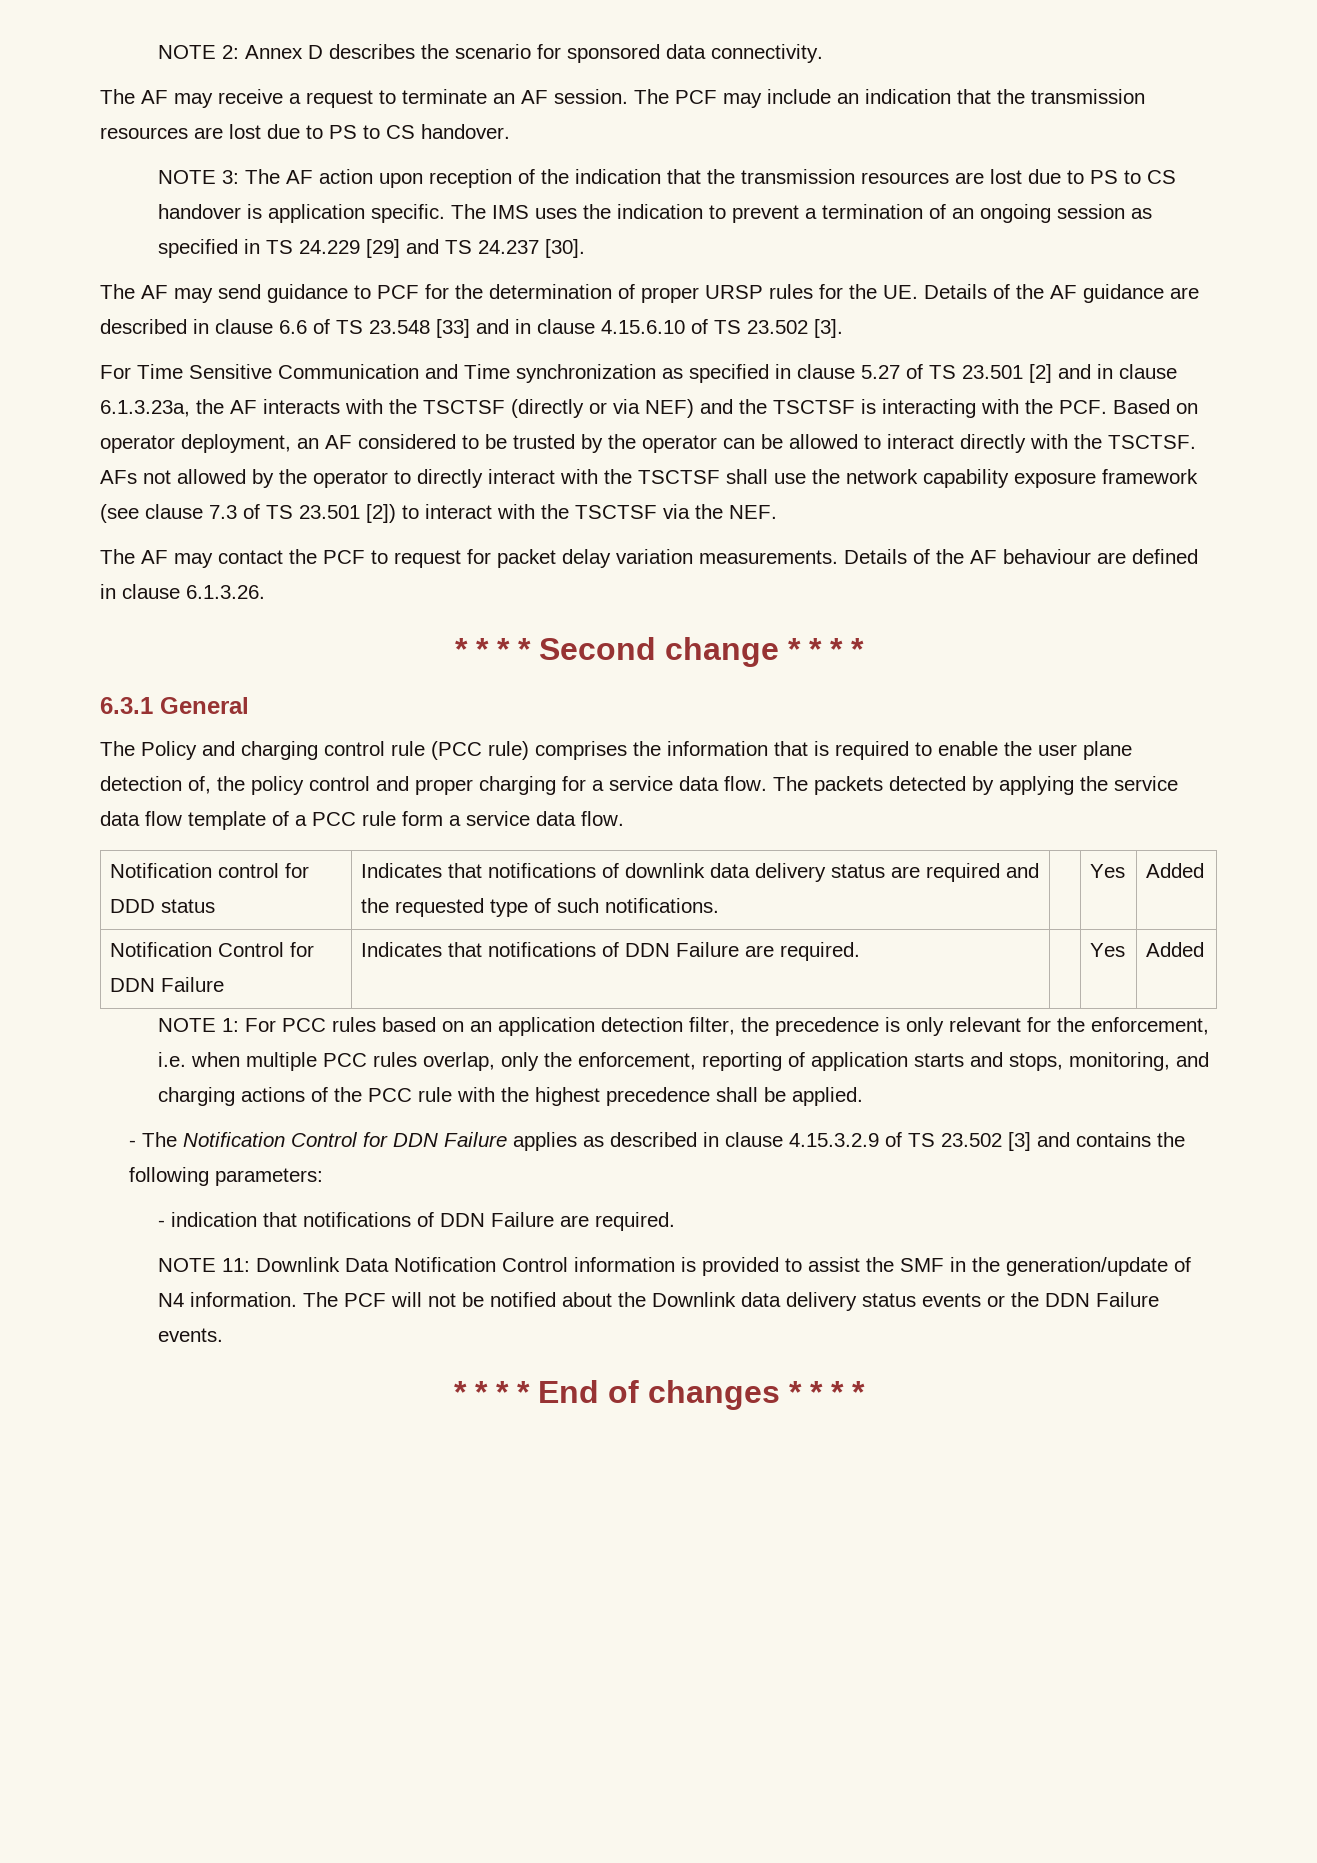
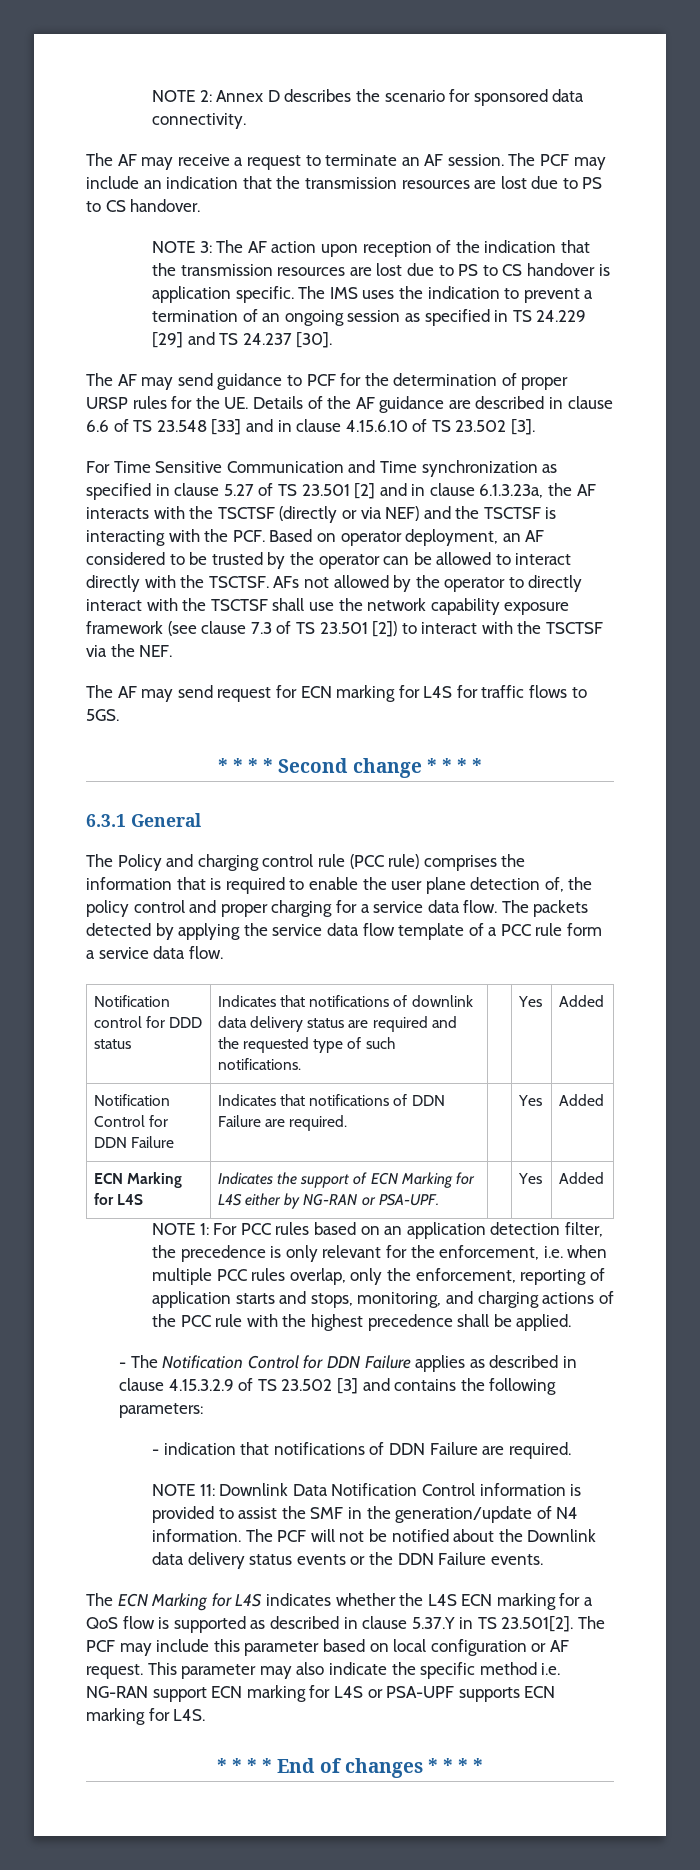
- The AF may contact the PCF to request for packet delay variation measurements. Details of the AF behaviour are defined in clause 6.1.3.26.
+ The AF may send request for ECN marking for L4S for traffic flows to 5GS.
+ ECN Marking for L4S | Indicates the support of ECN Marking for L4S either by NG-RAN or PSA-UPF. | | Yes | Added
+ The ECN Marking for L4S indicates whether the L4S ECN marking for a QoS flow is supported as described in clause 5.37.Y in TS 23.501[2]. The PCF may include this parameter based on local configuration or AF request. This parameter may also indicate the specific method i.e. NG-RAN support ECN marking for L4S or PSA-UPF supports ECN marking for L4S.

